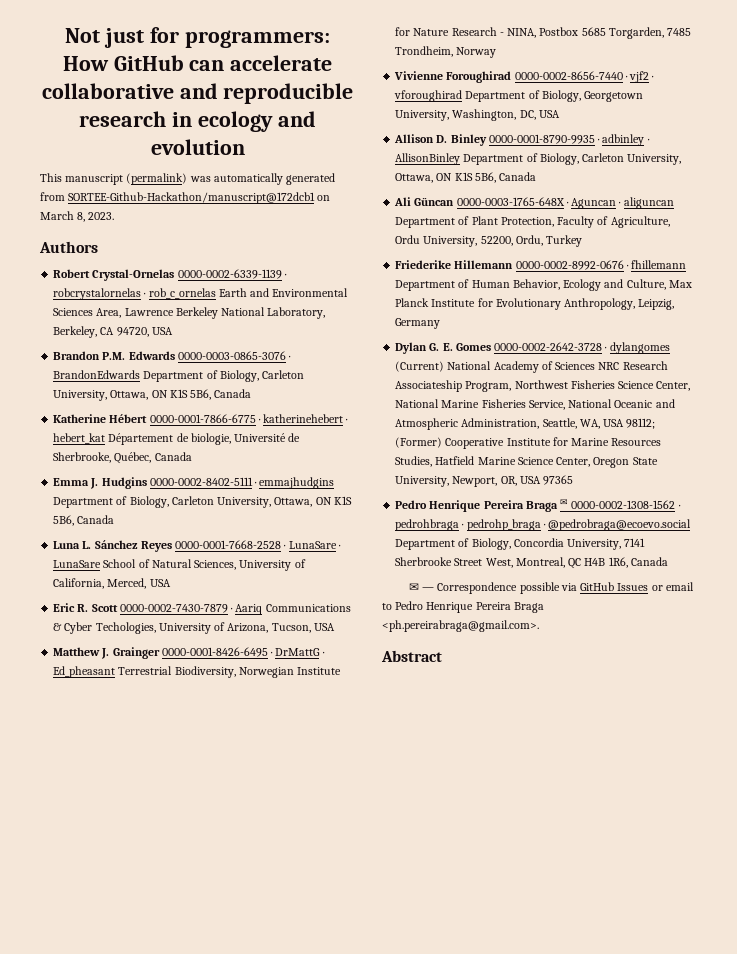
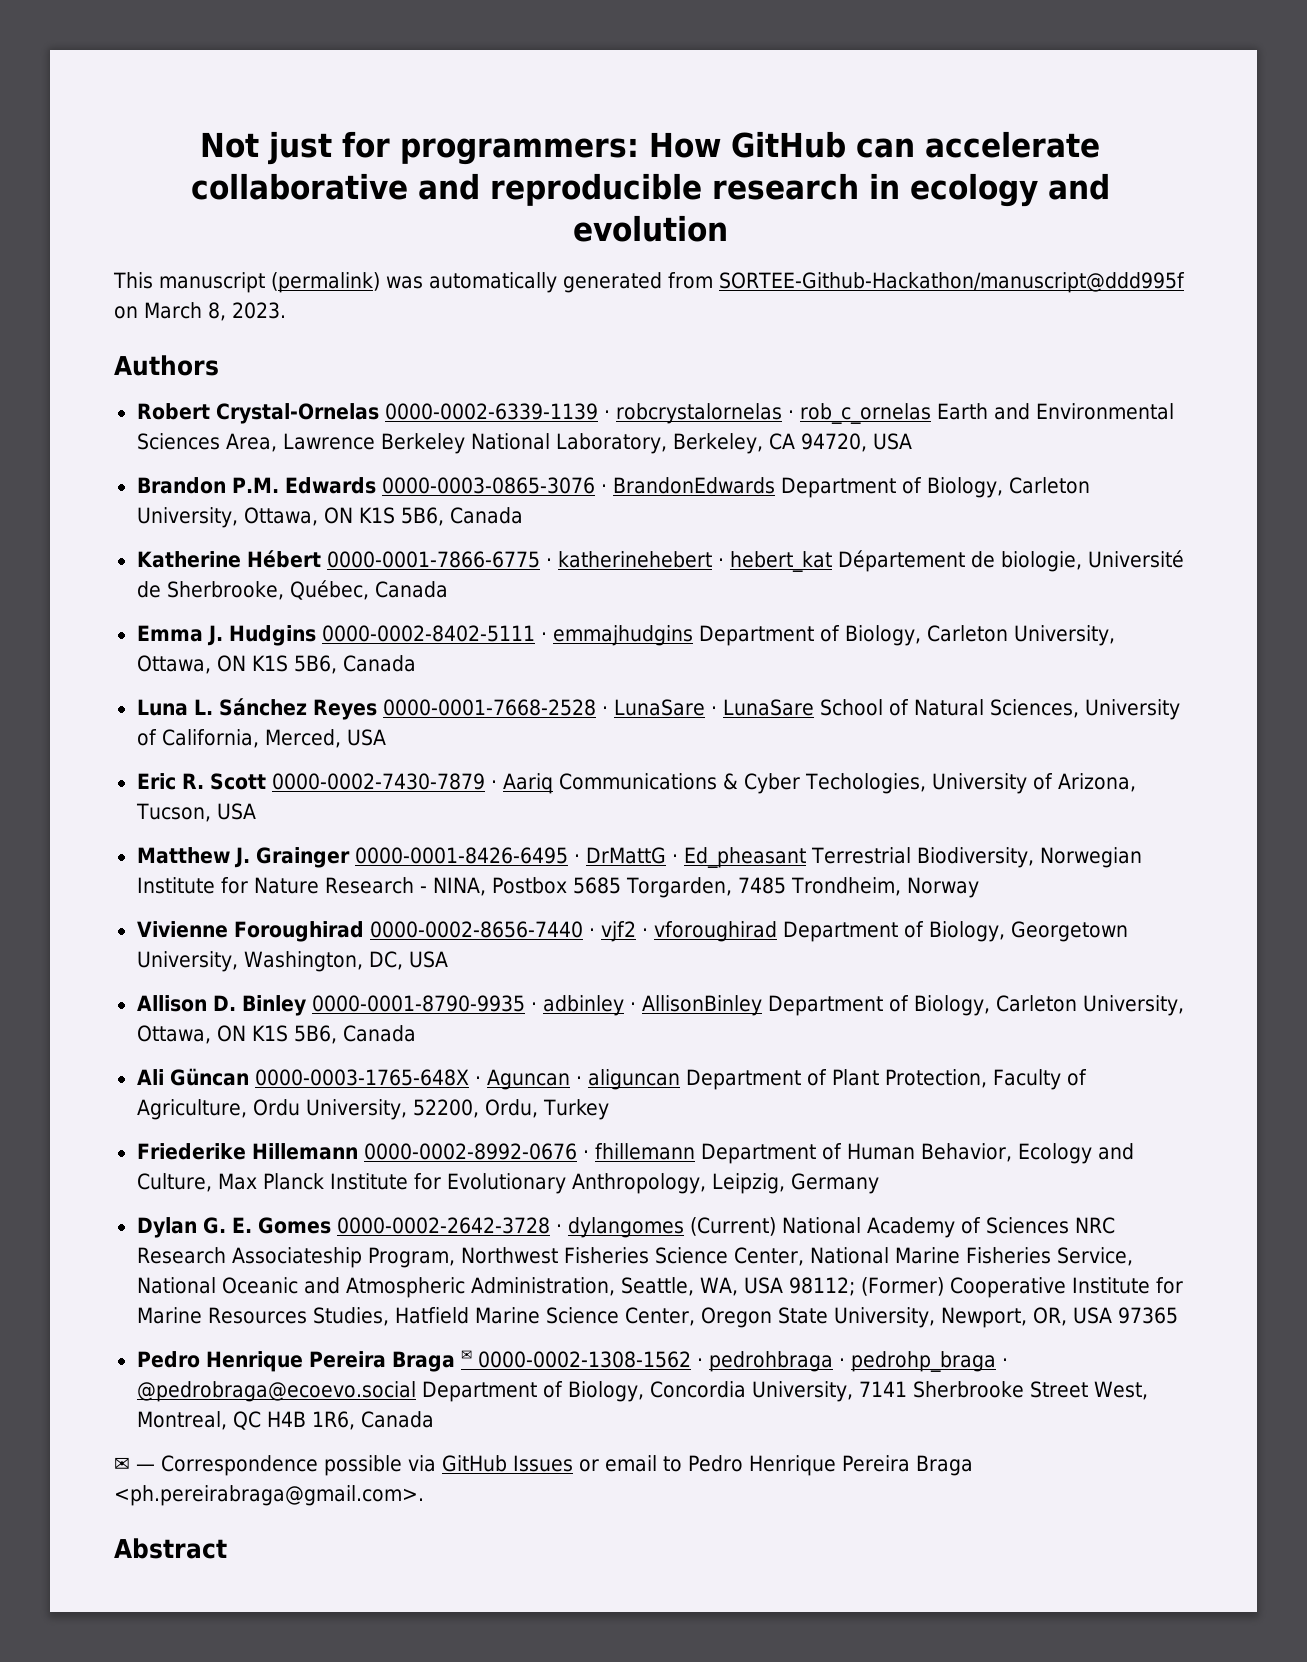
- This manuscript (permalink) was automatically generated from SORTEE-Github-Hackathon/manuscript@172dcb1 on March 8, 2023.
+ This manuscript (permalink) was automatically generated from SORTEE-Github-Hackathon/manuscript@ddd995f on March 8, 2023.

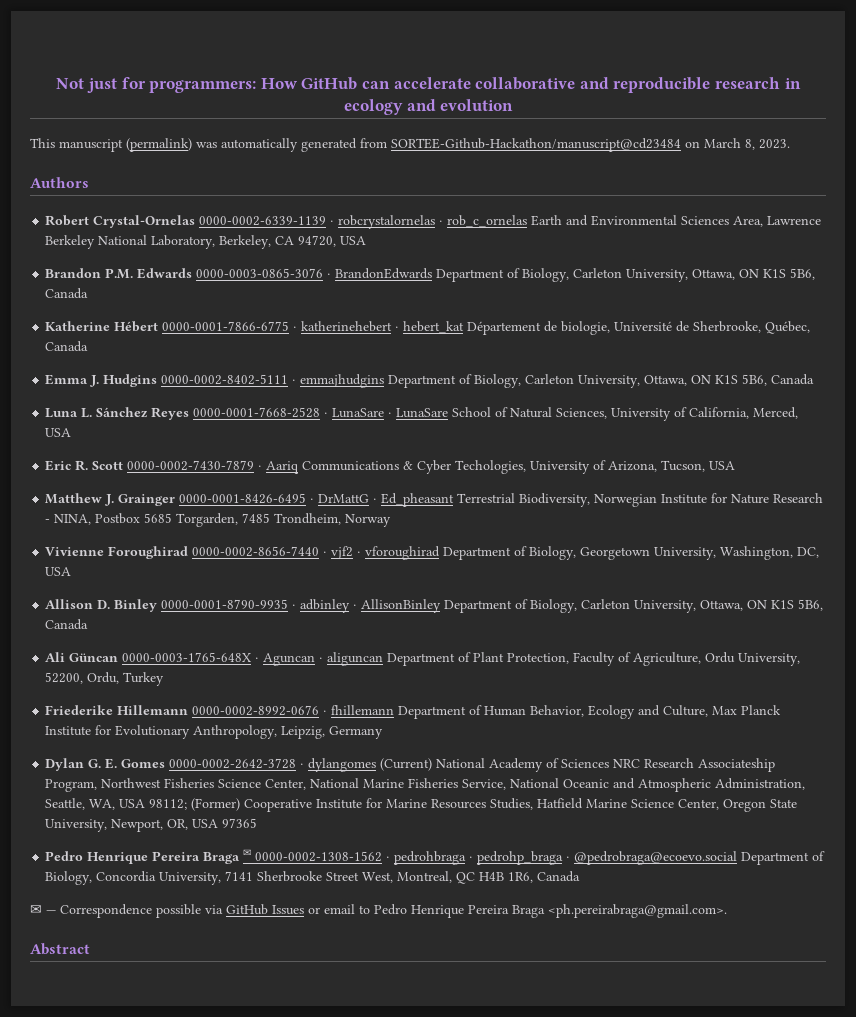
- This manuscript (permalink) was automatically generated from SORTEE-Github-Hackathon/manuscript@ddd995f on March 8, 2023.
+ This manuscript (permalink) was automatically generated from SORTEE-Github-Hackathon/manuscript@cd23484 on March 8, 2023.

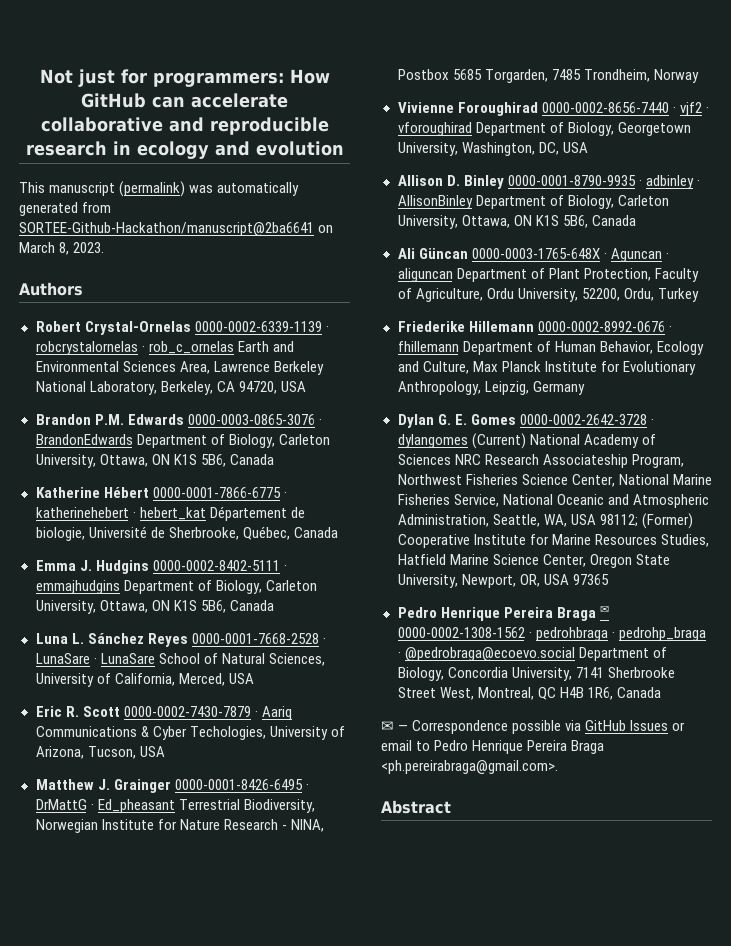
- This manuscript (permalink) was automatically generated from SORTEE-Github-Hackathon/manuscript@cd23484 on March 8, 2023.
+ This manuscript (permalink) was automatically generated from SORTEE-Github-Hackathon/manuscript@2ba6641 on March 8, 2023.

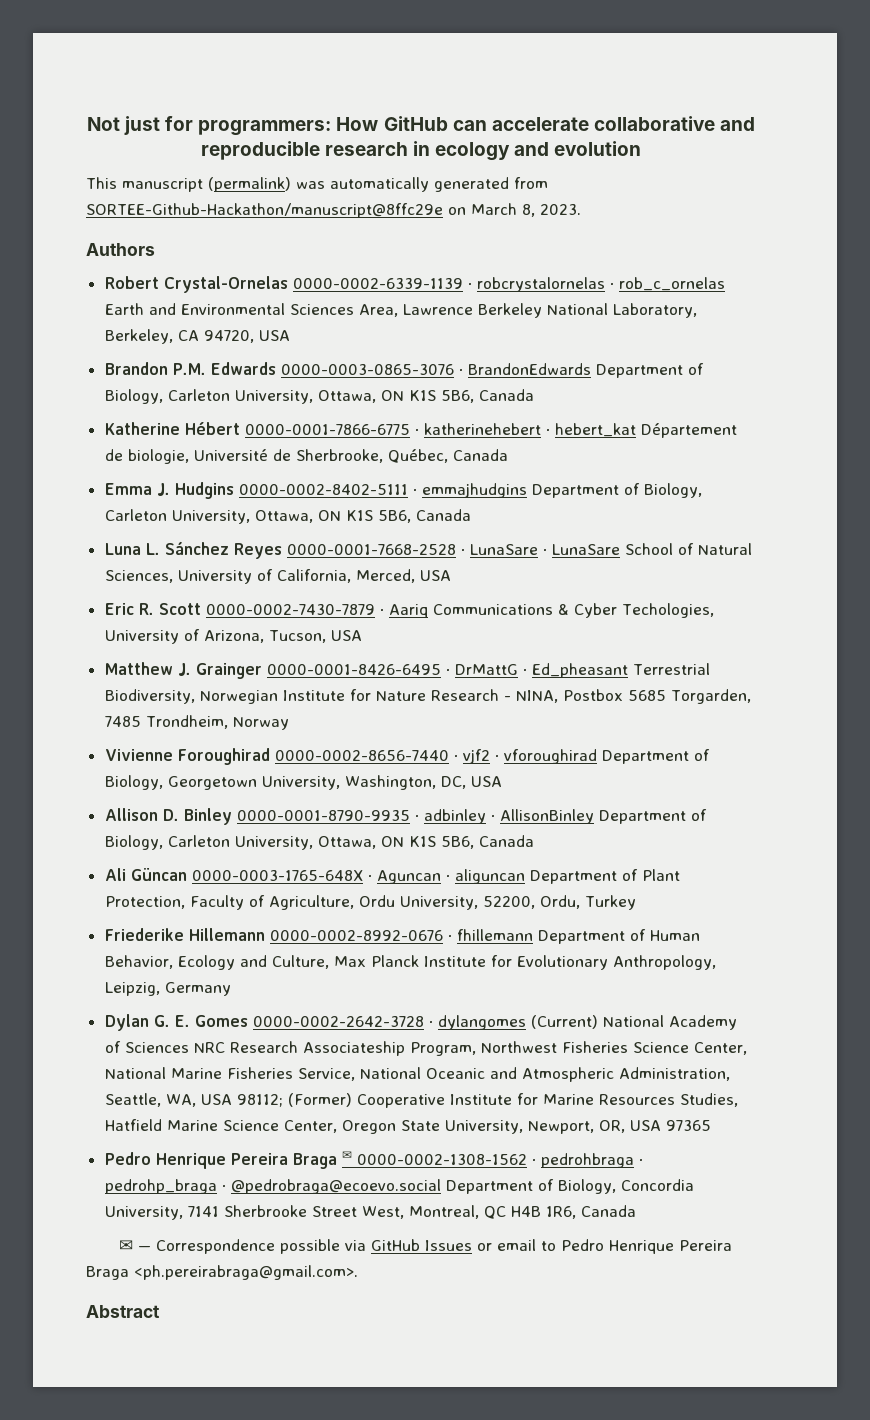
- This manuscript (permalink) was automatically generated from SORTEE-Github-Hackathon/manuscript@2ba6641 on March 8, 2023.
+ This manuscript (permalink) was automatically generated from SORTEE-Github-Hackathon/manuscript@8ffc29e on March 8, 2023.

